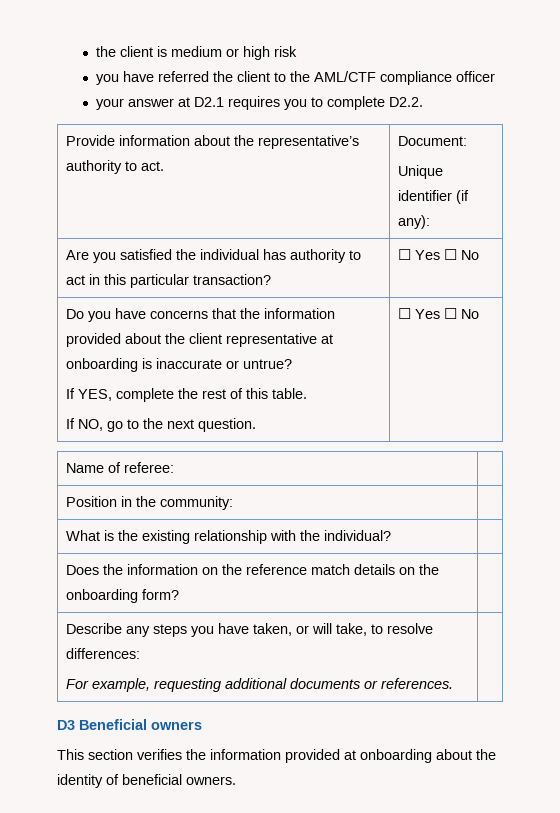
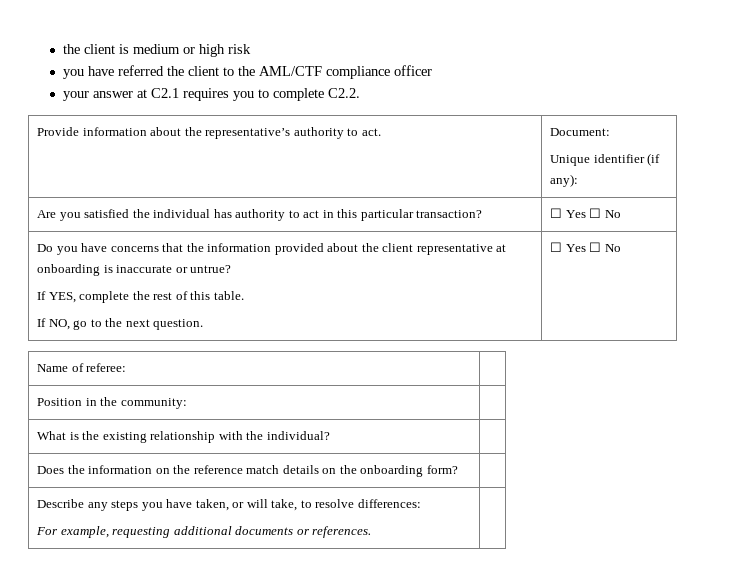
- your answer at D2.1 requires you to complete D2.2.
+ your answer at C2.1 requires you to complete C2.2.
- D3 Beneficial owners
- This section verifies the information provided at onboarding about the identity of beneficial owners.

